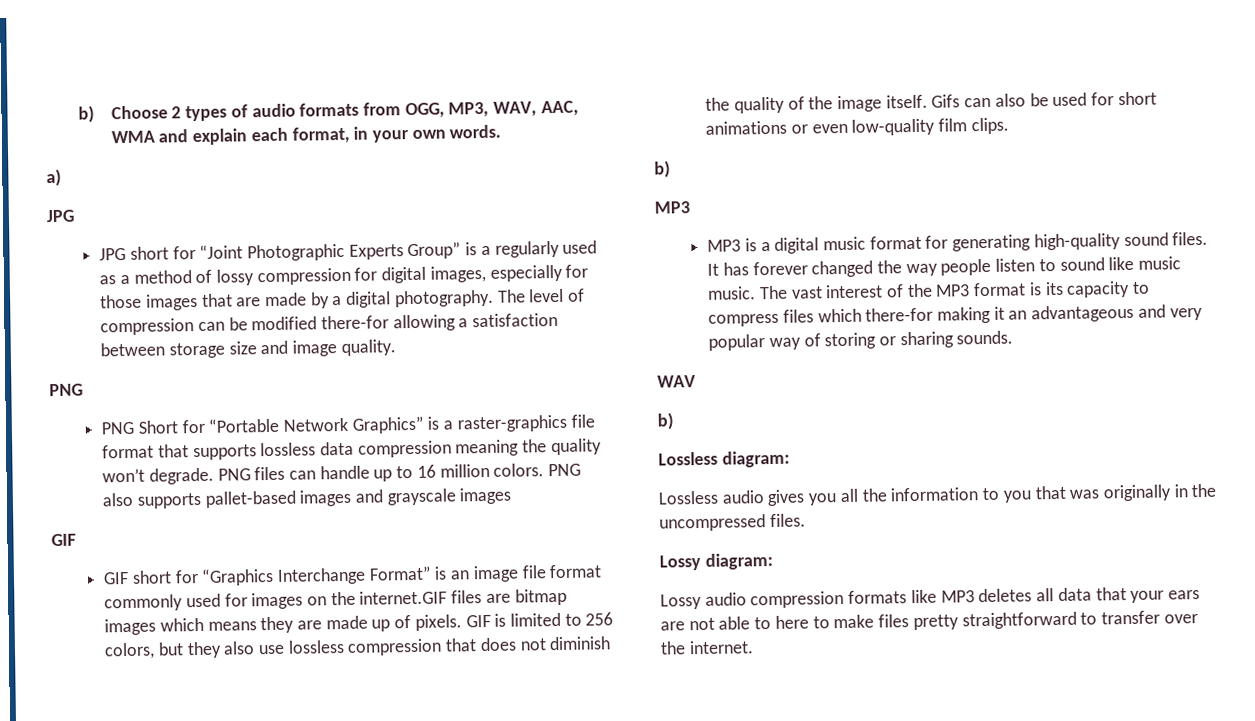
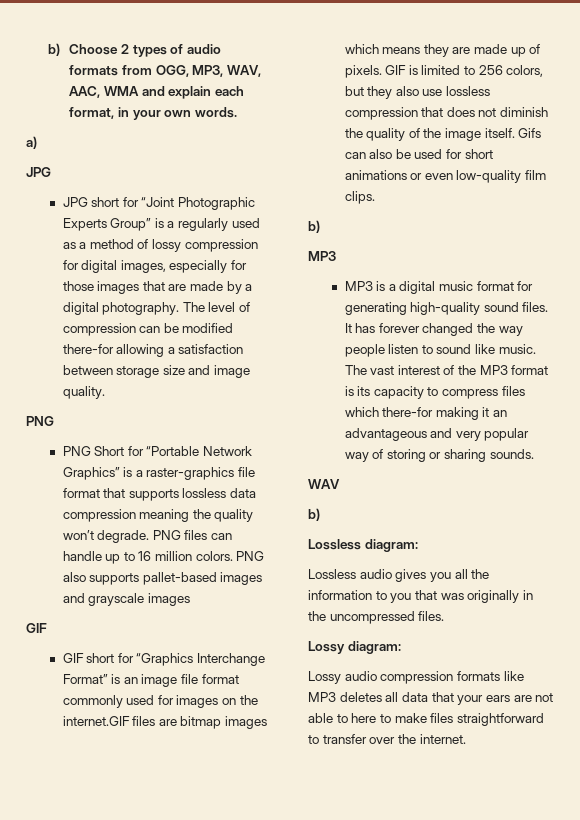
- It has forever changed the way people listen to sound like music music.
+ It has forever changed the way people listen to sound like music.
- Lossy audio compression formats like MP3 deletes all data that your ears are not able to here to make files pretty straightforward to transfer over the internet.
+ Lossy audio compression formats like MP3 deletes all data that your ears are not able to here to make files straightforward to transfer over the internet.

